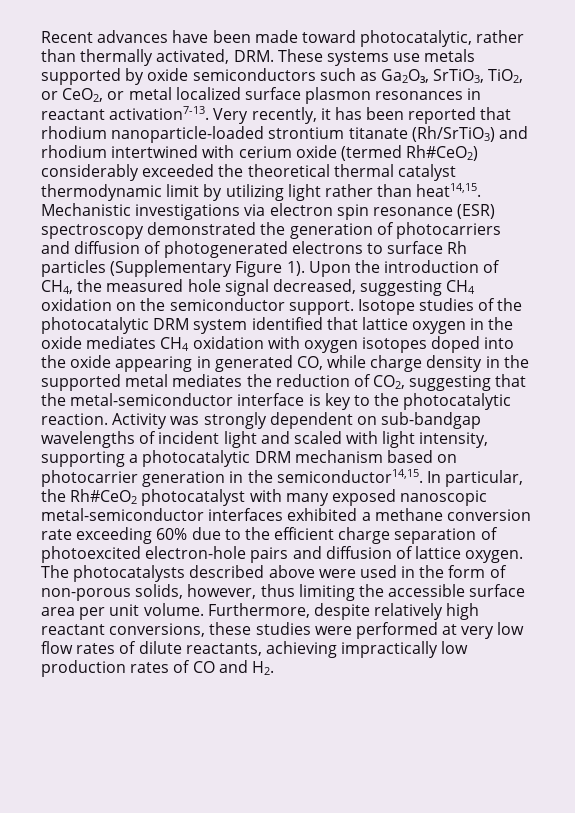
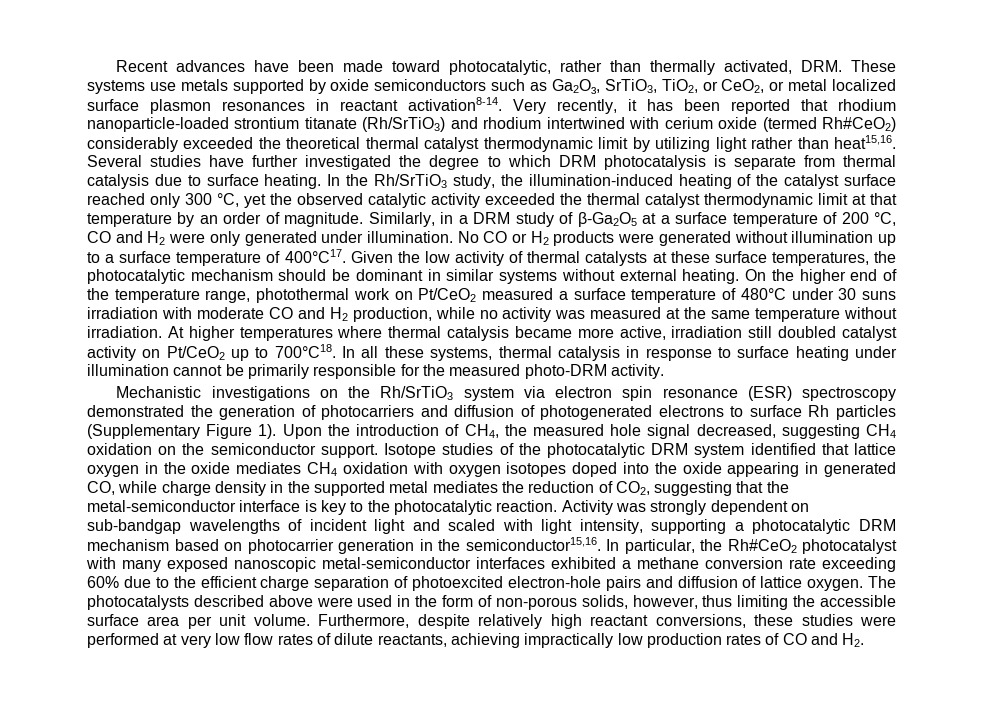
- Recent advances have been made toward photocatalytic, rather than thermally activated, DRM. These systems use metals supported by oxide semiconductors such as Ga2O₃, SrTiO3, TiO2, or CeO2, or metal localized surface plasmon resonances in reactant activation7-13.
+ Recent advances have been made toward photocatalytic, rather than thermally activated, DRM. These systems use metals supported by oxide semiconductors such as Ga2O₃, SrTiO3, TiO2, or CeO2, or metal localized surface plasmon resonances in reactant activation8-14.
- Very recently, it has been reported that rhodium nanoparticle-loaded strontium titanate (Rh/SrTiO3) and rhodium intertwined with cerium oxide (termed Rh#CeO2) considerably exceeded the theoretical thermal catalyst thermodynamic limit by utilizing light rather than heat14,15. Mechanistic investigations via electron spin resonance (ESR) spectroscopy demonstrated the generation of photocarriers and diffusion of photogenerated electrons to surface Rh particles (Supplementary Figure 1).
+ Very recently, it has been reported that rhodium nanoparticle-loaded strontium titanate (Rh/SrTiO3) and rhodium intertwined with cerium oxide (termed Rh#CeO2) considerably exceeded the theoretical thermal catalyst thermodynamic limit by utilizing light rather than heat15,16. Several studies have further investigated the degree to which DRM photocatalysis is separate from thermal catalysis due to surface heating. In the Rh/SrTiO3 study, the illumination-induced heating of the catalyst surface reached only 300 °C, yet the observed catalytic activity exceeded the thermal catalyst thermodynamic limit at that temperature by an order of magnitude. Similarly, in a DRM study of β-Ga2O5 at a surface temperature of 200 °C, CO and H2 were only generated under illumination. No CO or H2 products were generated without illumination up to a surface temperature of 400°C17. Given the low activity of thermal catalysts at these surface temperatures, the photocatalytic mechanism should be dominant in similar systems without external heating. On the higher end of the temperature range, photothermal work on Pt/CeO2 measured a surface temperature of 480°C under 30 suns irradiation with moderate CO and H2 production, while no activity was measured at the same temperature without irradiation. At higher temperatures where thermal catalysis became more active, irradiation still doubled catalyst activity on Pt/CeO2 up to 700°C18. In all these systems, thermal catalysis in response to surface heating under illumination cannot be primarily responsible for the measured photo-DRM activity.
+ Mechanistic investigations on the Rh/SrTiO3 system via electron spin resonance (ESR) spectroscopy demonstrated the generation of photocarriers and diffusion of photogenerated electrons to surface Rh particles (Supplementary Figure 1).
- Activity was strongly dependent on sub-bandgap wavelengths of incident light and scaled with light intensity, supporting a photocatalytic DRM mechanism based on photocarrier generation in the semiconductor14,15.
+ Activity was strongly dependent on sub-bandgap wavelengths of incident light and scaled with light intensity, supporting a photocatalytic DRM mechanism based on photocarrier generation in the semiconductor15,16.

